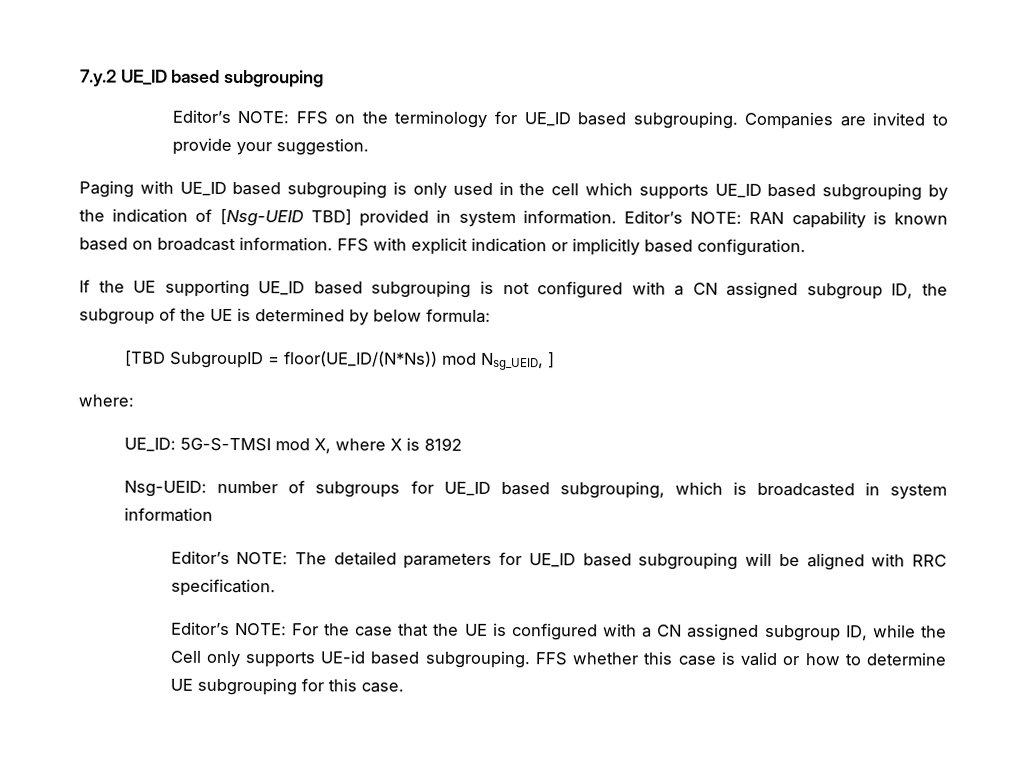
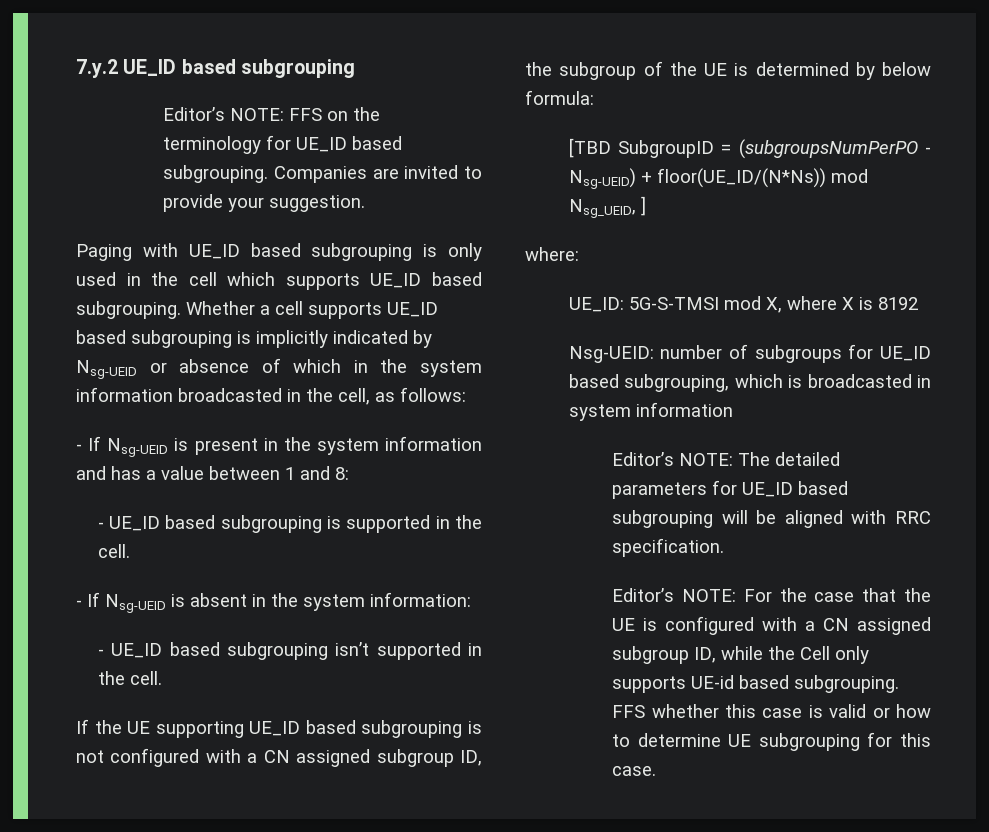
- Paging with UE_ID based subgrouping is only used in the cell which supports UE_ID based subgrouping by the indication of [Nsg-UEID TBD] provided in system information. Editor’s NOTE: RAN capability is known based on broadcast information. FFS with explicit indication or implicitly based configuration.
+ Paging with UE_ID based subgrouping is only used in the cell which supports UE_ID based subgrouping. Whether a cell supports UE_ID based subgrouping is implicitly indicated by Nsg-UEID or absence of which in the system information broadcasted in the cell, as follows:
+ - If Nsg-UEID is present in the system information and has a value between 1 and 8:
+ - UE_ID based subgrouping is supported in the cell.
+ - If Nsg-UEID is absent in the system information:
+ - UE_ID based subgrouping isn’t supported in the cell.
- [TBD SubgroupID = floor(UE_ID/(N*Ns)) mod Nsg_UEID, ]
+ [TBD SubgroupID = (subgroupsNumPerPO - Nsg-UEID) + floor(UE_ID/(N*Ns)) mod Nsg_UEID, ]

